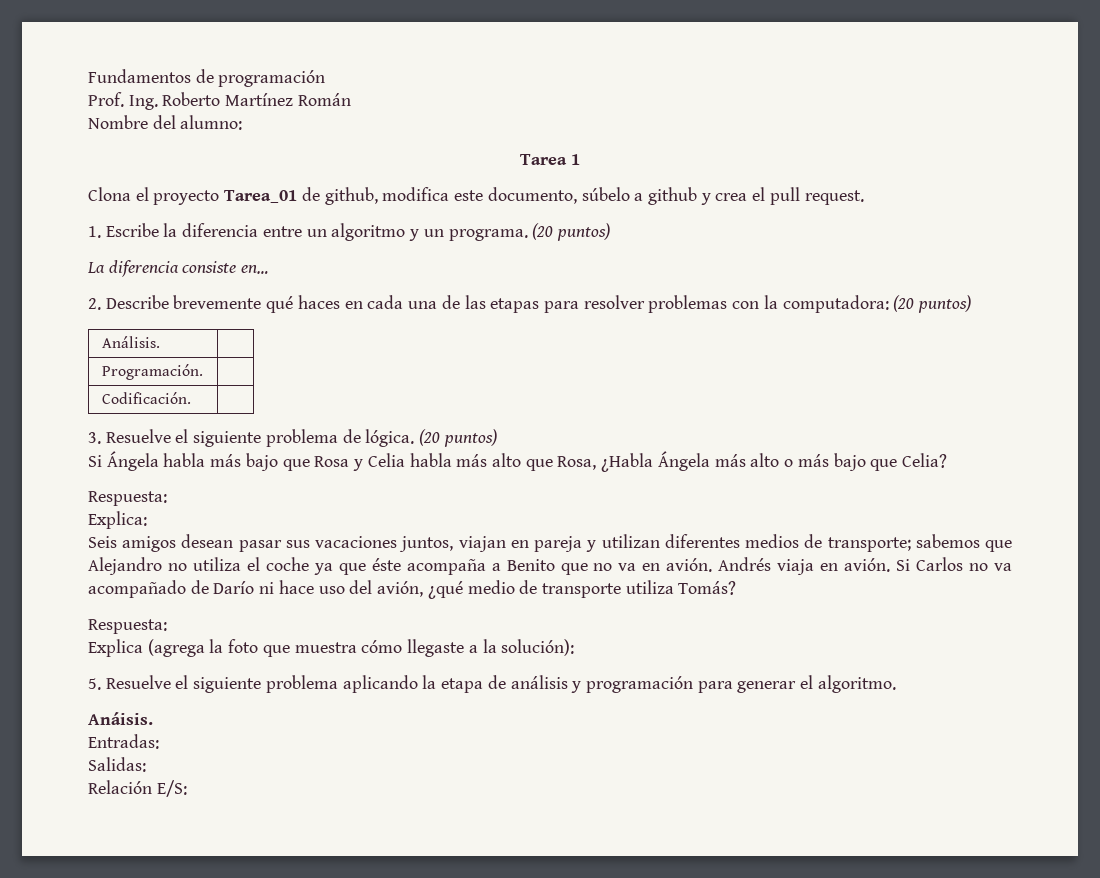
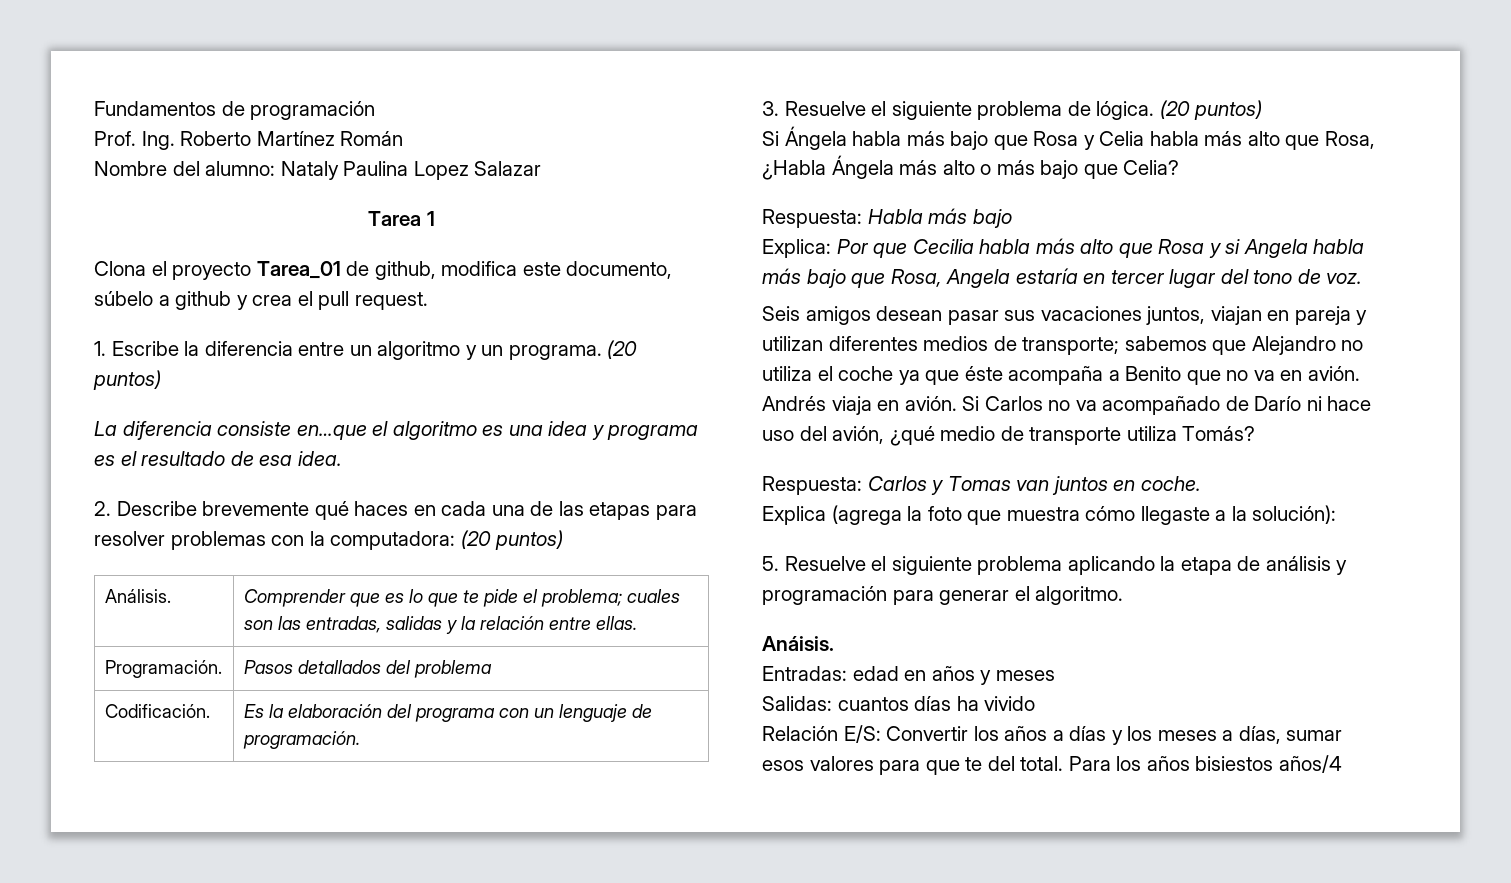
- Nombre del alumno:
+ Nombre del alumno: Nataly Paulina Lopez Salazar
- La diferencia consiste en…
+ La diferencia consiste en…que el algoritmo es una idea y programa es el resultado de esa idea.
- Análisis. |
- Programación. |
- Codificación. |
+ Análisis. | Comprender que es lo que te pide el problema; cuales son las entradas, salidas y la relación entre ellas.
+ Programación. | Pasos detallados del problema
+ Codificación. | Es la elaboración del programa con un lenguaje de programación.
  Si Ángela habla más bajo que Rosa y Celia habla más alto que Rosa, ¿Habla Ángela más alto o más bajo que Celia?
- Respuesta:
- Explica:
+ Respuesta: Habla más bajo
+ Explica: Por que Cecilia habla más alto que Rosa y si Angela habla más bajo que Rosa, Angela estaría en tercer lugar del tono de voz.
  Si Carlos no va acompañado de Darío ni hace uso del avión, ¿qué medio de transporte utiliza Tomás?
- Respuesta:
+ Respuesta: Carlos y Tomas van juntos en coche.
- Entradas:
- Salidas:
- Relación E/S:
+ Entradas: edad en años y meses
+ Salidas: cuantos días ha vivido
+ Relación E/S: Convertir los años a días y los meses a días, sumar esos valores para que te del total. Para los años bisiestos años/4

